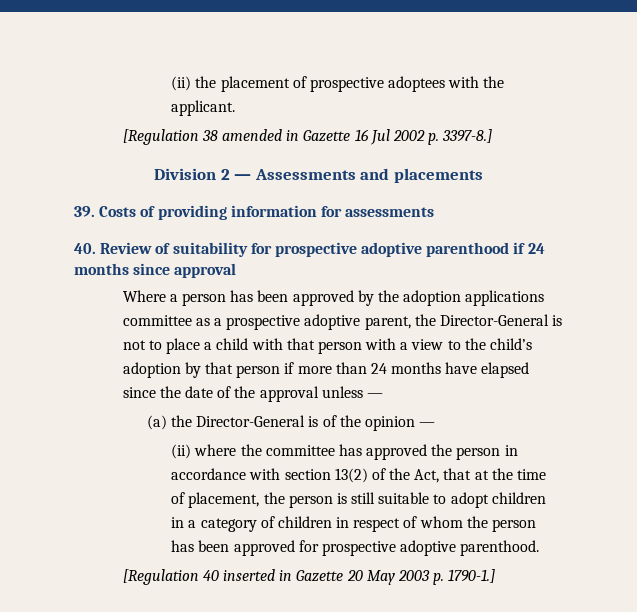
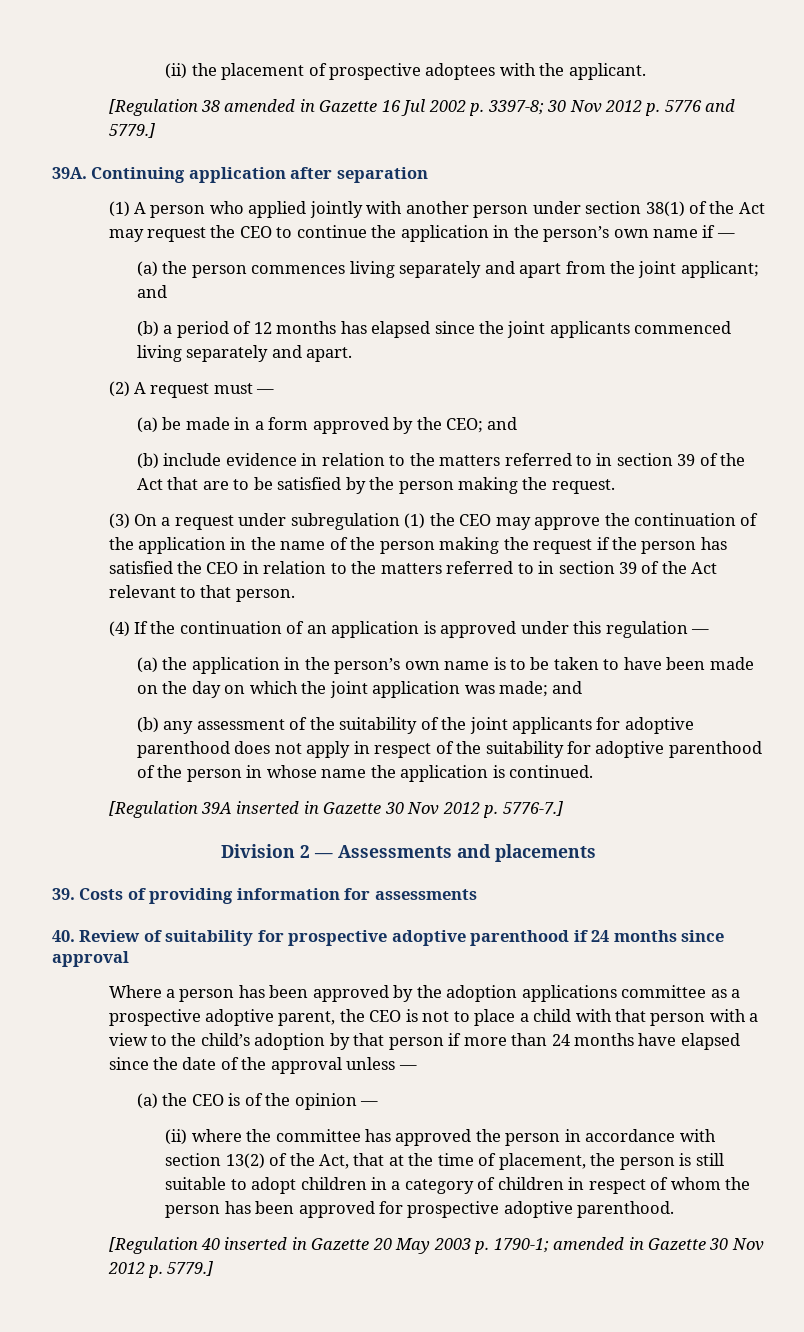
- [Regulation 38 amended in Gazette 16 Jul 2002 p. 3397-8.]
+ [Regulation 38 amended in Gazette 16 Jul 2002 p. 3397-8; 30 Nov 2012 p. 5776 and 5779.]
+ 39A. Continuing application after separation
+ (1) A person who applied jointly with another person under section 38(1) of the Act may request the CEO to continue the application in the person’s own name if —
+ (a) the person commences living separately and apart from the joint applicant; and
+ (b) a period of 12 months has elapsed since the joint applicants commenced living separately and apart.
+ (2) A request must —
+ (a) be made in a form approved by the CEO; and
+ (b) include evidence in relation to the matters referred to in section 39 of the Act that are to be satisfied by the person making the request.
+ (3) On a request under subregulation (1) the CEO may approve the continuation of the application in the name of the person making the request if the person has satisfied the CEO in relation to the matters referred to in section 39 of the Act relevant to that person.
+ (4) If the continuation of an application is approved under this regulation —
+ (a) the application in the person’s own name is to be taken to have been made on the day on which the joint application was made; and
+ (b) any assessment of the suitability of the joint applicants for adoptive parenthood does not apply in respect of the suitability for adoptive parenthood of the person in whose name the application is continued.
+ [Regulation 39A inserted in Gazette 30 Nov 2012 p. 5776-7.]
- Where a person has been approved by the adoption applications committee as a prospective adoptive parent, the Director-General is not to place a child with that person with a view to the child’s adoption by that person if more than 24 months have elapsed since the date of the approval unless —
+ Where a person has been approved by the adoption applications committee as a prospective adoptive parent, the CEO is not to place a child with that person with a view to the child’s adoption by that person if more than 24 months have elapsed since the date of the approval unless —
- (a) the Director-General is of the opinion —
+ (a) the CEO is of the opinion —
- [Regulation 40 inserted in Gazette 20 May 2003 p. 1790-1.]
+ [Regulation 40 inserted in Gazette 20 May 2003 p. 1790-1; amended in Gazette 30 Nov 2012 p. 5779.]

